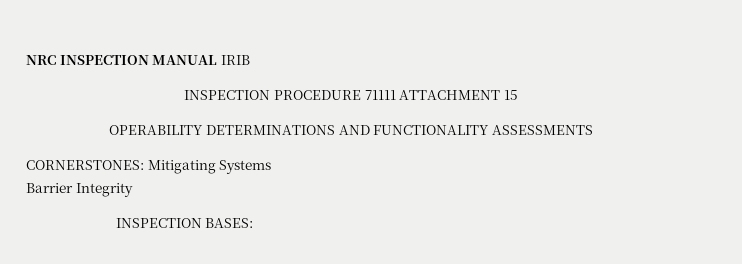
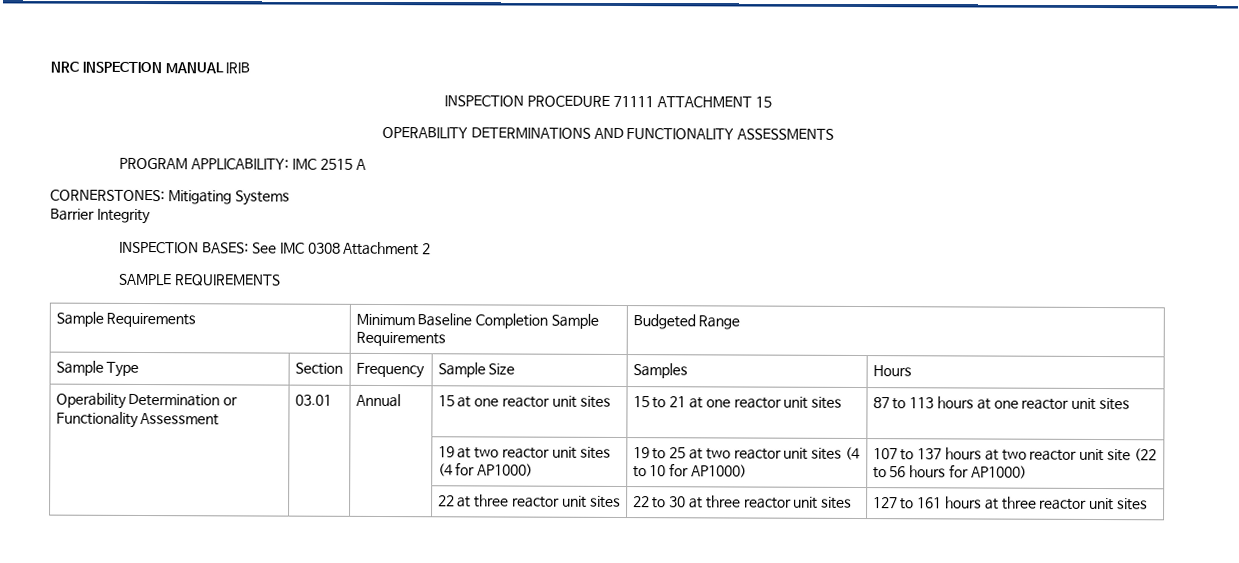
+ PROGRAM APPLICABILITY: IMC 2515 A
- INSPECTION BASES:
+ INSPECTION BASES: See IMC 0308 Attachment 2
+ SAMPLE REQUIREMENTS
+ Sample Requirements | Minimum Baseline Completion Sample Requirements | Budgeted Range
+ Sample Type | Section | Frequency | Sample Size | Samples | Hours
+ Operability Determination or Functionality Assessment | 03.01 | Annual | 15 at one reactor unit sites | 15 to 21 at one reactor unit sites | 87 to 113 hours at one reactor unit sites
+ | | | 19 at two reactor unit sites (4 for AP1000) | 19 to 25 at two reactor unit sites (4 to 10 for AP1000) | 107 to 137 hours at two reactor unit site (22 to 56 hours for AP1000)
+ | | | 22 at three reactor unit sites | 22 to 30 at three reactor unit sites | 127 to 161 hours at three reactor unit sites

